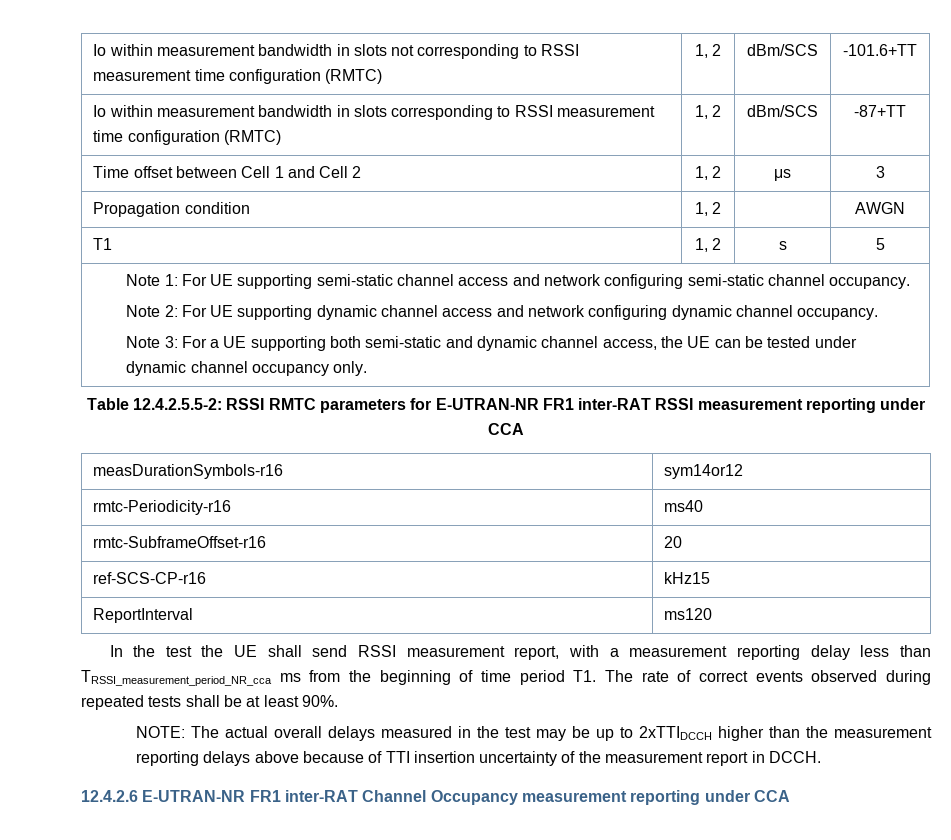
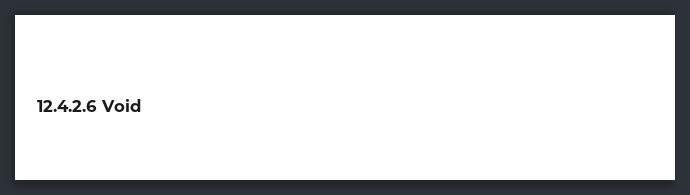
- Io within measurement bandwidth in slots not corresponding to RSSI measurement time configuration (RMTC) | 1, 2 | dBm/SCS | -101.6+TT
- Io within measurement bandwidth in slots corresponding to RSSI measurement time configuration (RMTC) | 1, 2 | dBm/SCS | -87+TT
- Time offset between Cell 1 and Cell 2 | 1, 2 | μs | 3
- Propagation condition | 1, 2 | | AWGN
- T1 | 1, 2 | s | 5
- Note 1: For UE supporting semi-static channel access and network configuring semi-static channel occupancy.
- Note 2: For UE supporting dynamic channel access and network configuring dynamic channel occupancy.
- Note 3: For a UE supporting both semi-static and dynamic channel access, the UE can be tested under dynamic channel occupancy only.
- Table 12.4.2.5.5-2: RSSI RMTC parameters for E-UTRAN-NR FR1 inter-RAT RSSI measurement reporting under CCA
- measDurationSymbols-r16 | sym14or12
- rmtc-Periodicity-r16 | ms40
- rmtc-SubframeOffset-r16 | 20
- ref-SCS-CP-r16 | kHz15
- ReportInterval | ms120
- In the test the UE shall send RSSI measurement report, with a measurement reporting delay less than TRSSI_measurement_period_NR_cca ms from the beginning of time period T1. The rate of correct events observed during repeated tests shall be at least 90%.
- NOTE: The actual overall delays measured in the test may be up to 2xTTIDCCH higher than the measurement reporting delays above because of TTI insertion uncertainty of the measurement report in DCCH.
- 12.4.2.6 E-UTRAN-NR FR1 inter-RAT Channel Occupancy measurement reporting under CCA
+ 12.4.2.6 Void

